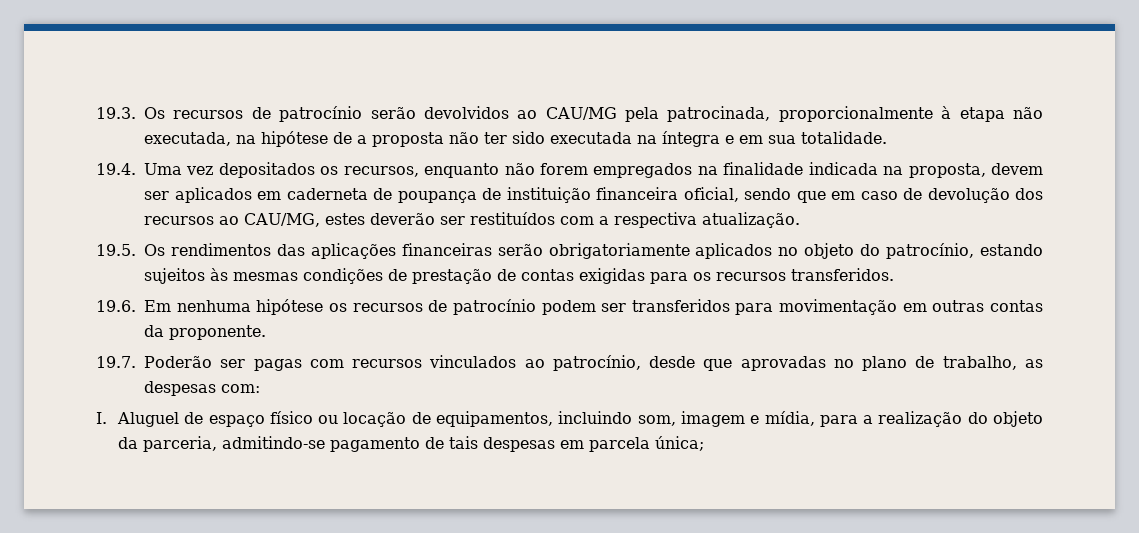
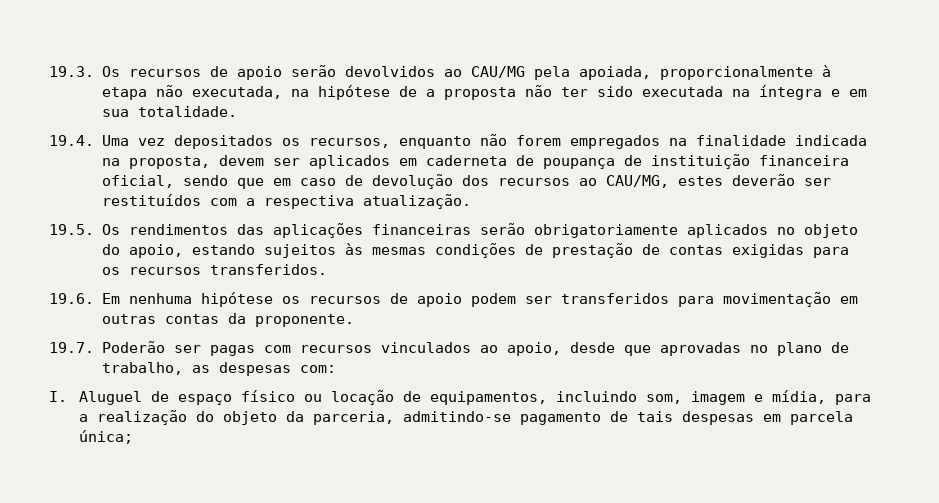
- 19.3. Os recursos de patrocínio serão devolvidos ao CAU/MG pela patrocinada, proporcionalmente à etapa não executada, na hipótese de a proposta não ter sido executada na íntegra e em sua totalidade.
+ 19.3. Os recursos de apoio serão devolvidos ao CAU/MG pela apoiada, proporcionalmente à etapa não executada, na hipótese de a proposta não ter sido executada na íntegra e em sua totalidade.
- 19.5. Os rendimentos das aplicações financeiras serão obrigatoriamente aplicados no objeto do patrocínio, estando sujeitos às mesmas condições de prestação de contas exigidas para os recursos transferidos.
+ 19.5. Os rendimentos das aplicações financeiras serão obrigatoriamente aplicados no objeto do apoio, estando sujeitos às mesmas condições de prestação de contas exigidas para os recursos transferidos.
- 19.6. Em nenhuma hipótese os recursos de patrocínio podem ser transferidos para movimentação em outras contas da proponente.
+ 19.6. Em nenhuma hipótese os recursos de apoio podem ser transferidos para movimentação em outras contas da proponente.
- 19.7. Poderão ser pagas com recursos vinculados ao patrocínio, desde que aprovadas no plano de trabalho, as despesas com:
+ 19.7. Poderão ser pagas com recursos vinculados ao apoio, desde que aprovadas no plano de trabalho, as despesas com:

